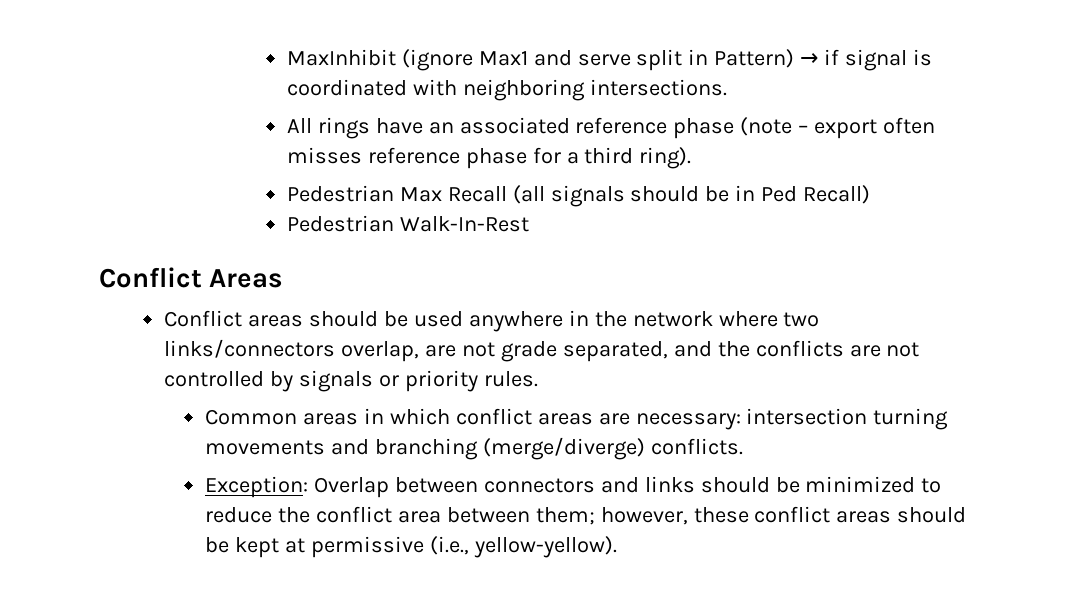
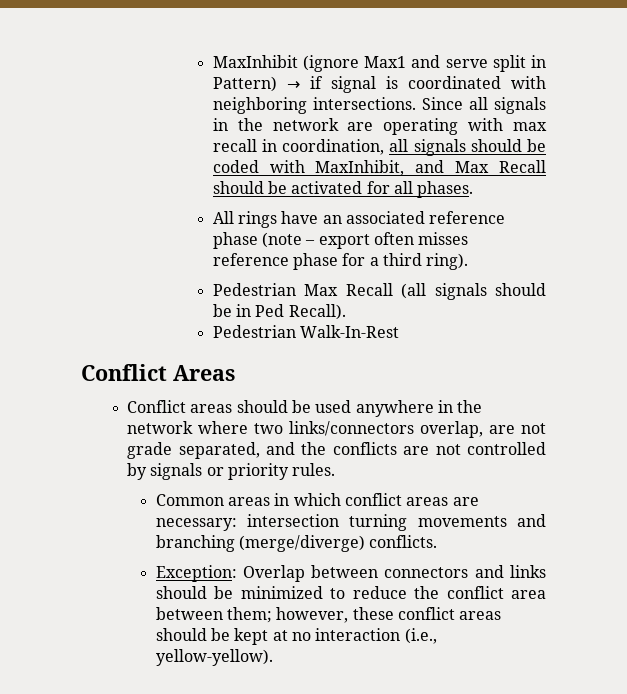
+ Since all signals in the network are operating with max recall in coordination, all signals should be coded with MaxInhibit, and Max Recall should be activated for all phases.
- Pedestrian Max Recall (all signals should be in Ped Recall)
+ Pedestrian Max Recall (all signals should be in Ped Recall).
- Exception: Overlap between connectors and links should be minimized to reduce the conflict area between them; however, these conflict areas should be kept at permissive (i.e., yellow-yellow).
+ Exception: Overlap between connectors and links should be minimized to reduce the conflict area between them; however, these conflict areas should be kept at no interaction (i.e., yellow-yellow).

